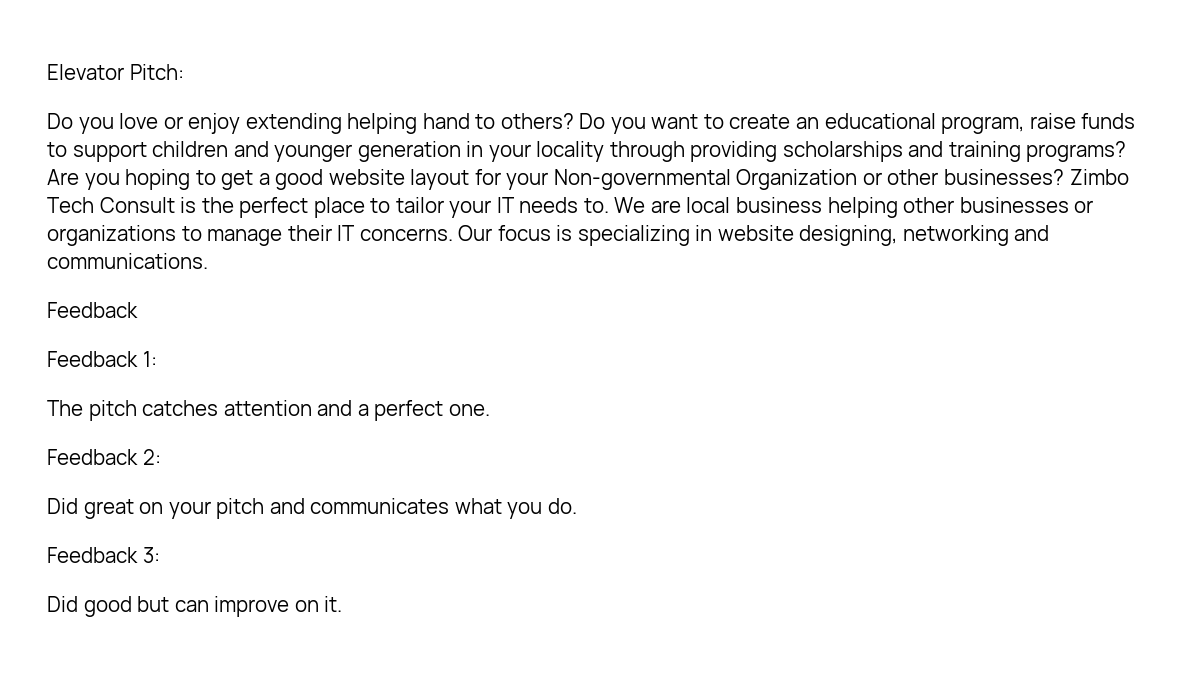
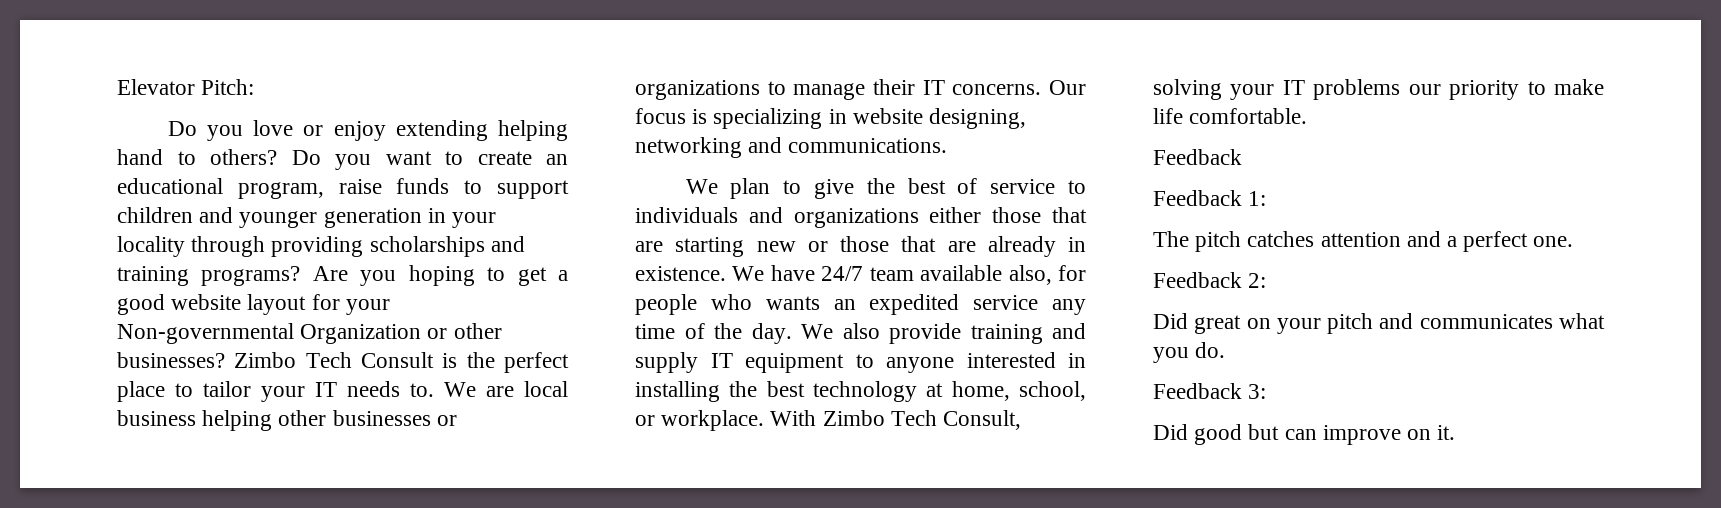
+ We plan to give the best of service to individuals and organizations either those that are starting new or those that are already in existence. We have 24/7 team available also, for people who wants an expedited service any time of the day. We also provide training and supply IT equipment to anyone interested in installing the best technology at home, school, or workplace. With Zimbo Tech Consult, solving your IT problems our priority to make life comfortable.

